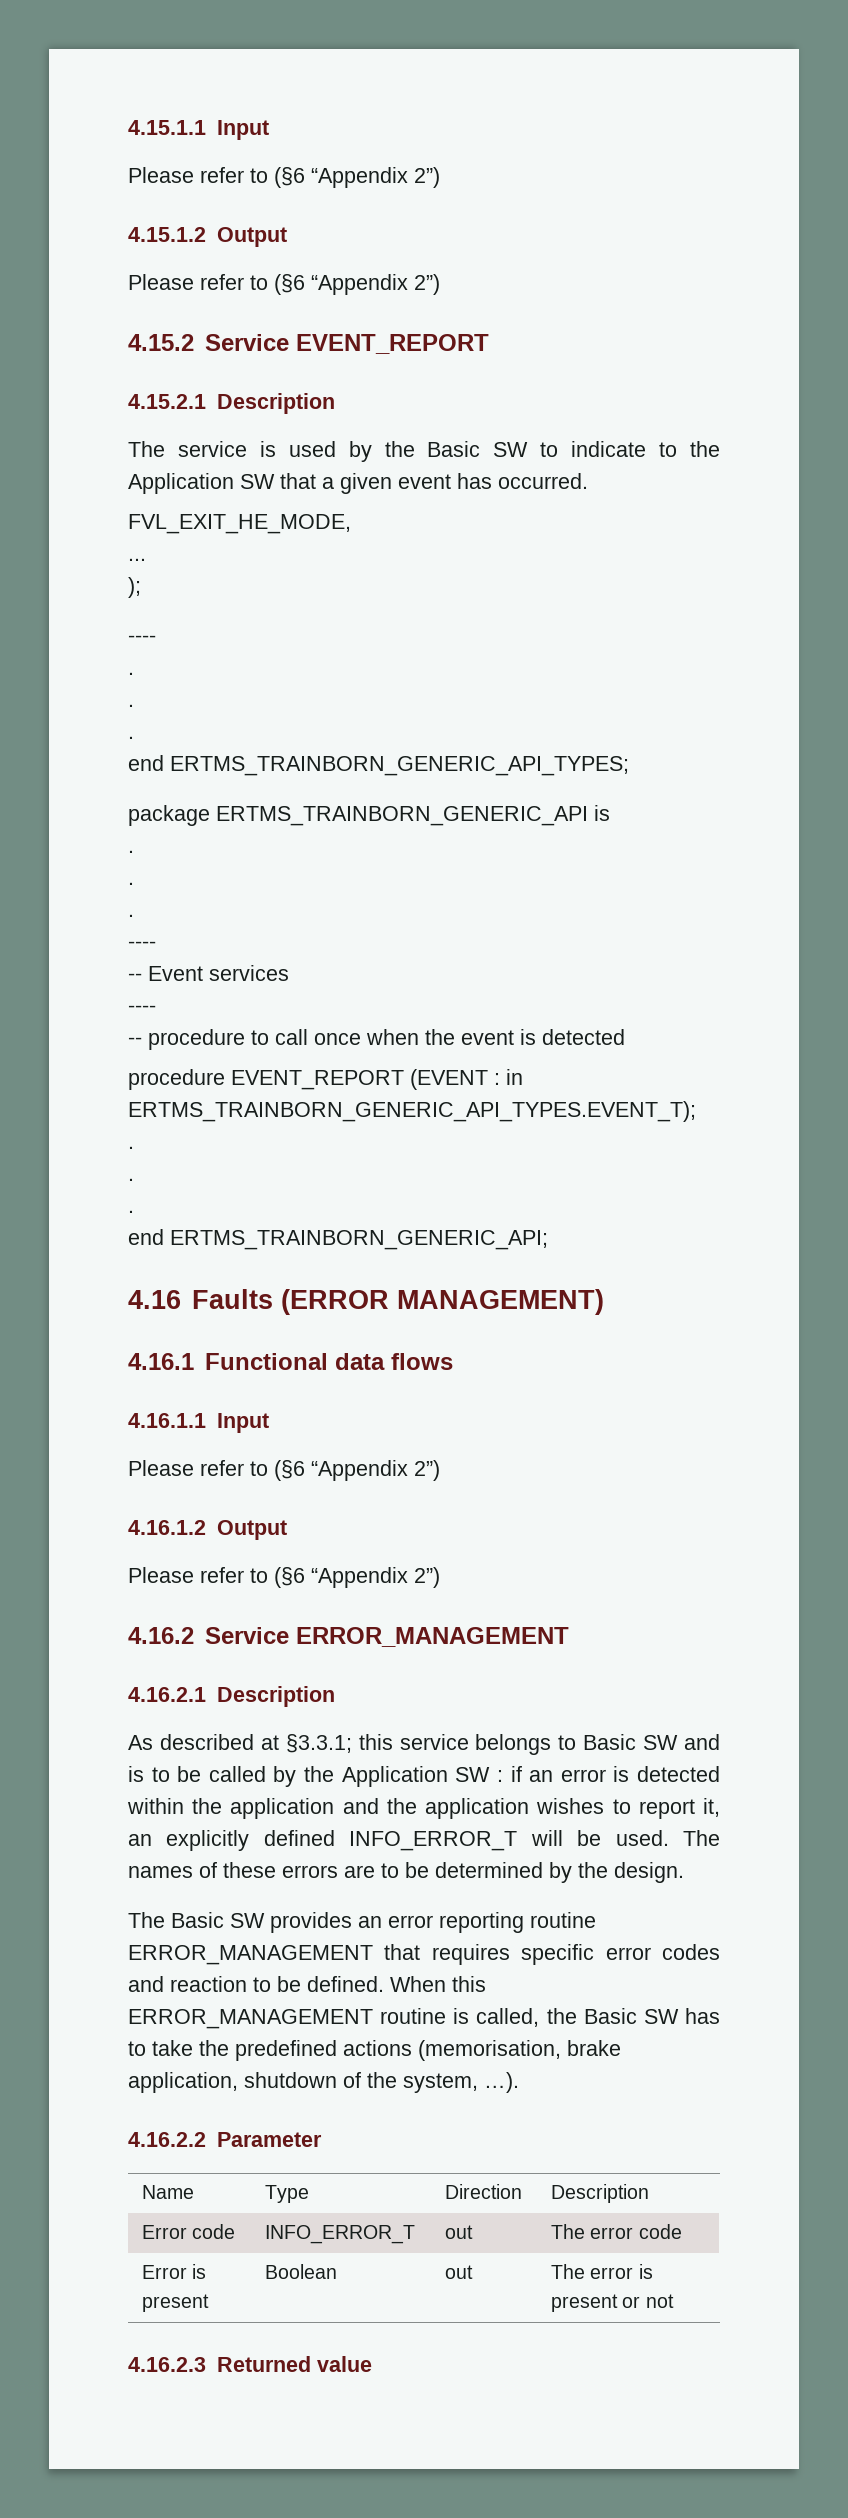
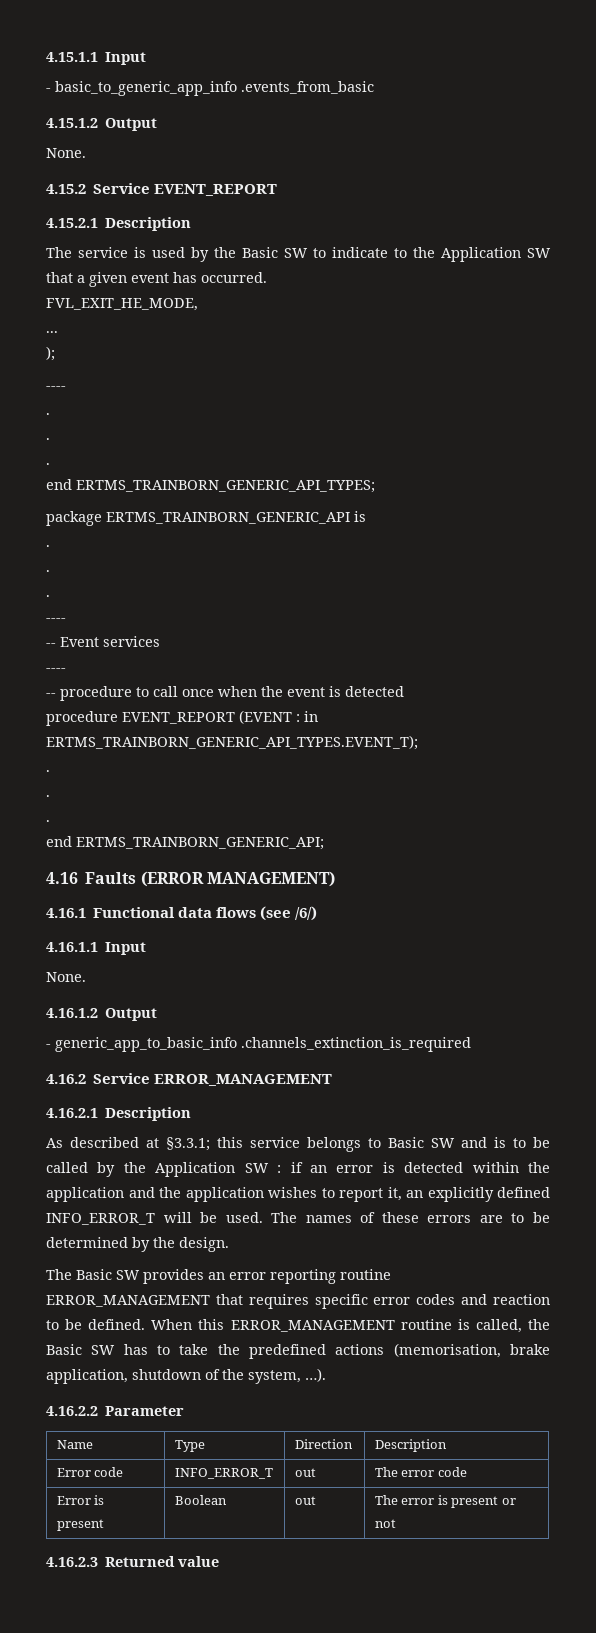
  4.15.1.1 Input
- Please refer to (§6 “Appendix 2”)
+ - basic_to_generic_app_info .events_from_basic
  4.15.1.2 Output
- Please refer to (§6 “Appendix 2”)
+ None.
- 4.16.1 Functional data flows
+ 4.16.1 Functional data flows (see /6/)
  4.16.1.1 Input
- Please refer to (§6 “Appendix 2”)
+ None.
  4.16.1.2 Output
- Please refer to (§6 “Appendix 2”)
+ - generic_app_to_basic_info .channels_extinction_is_required

